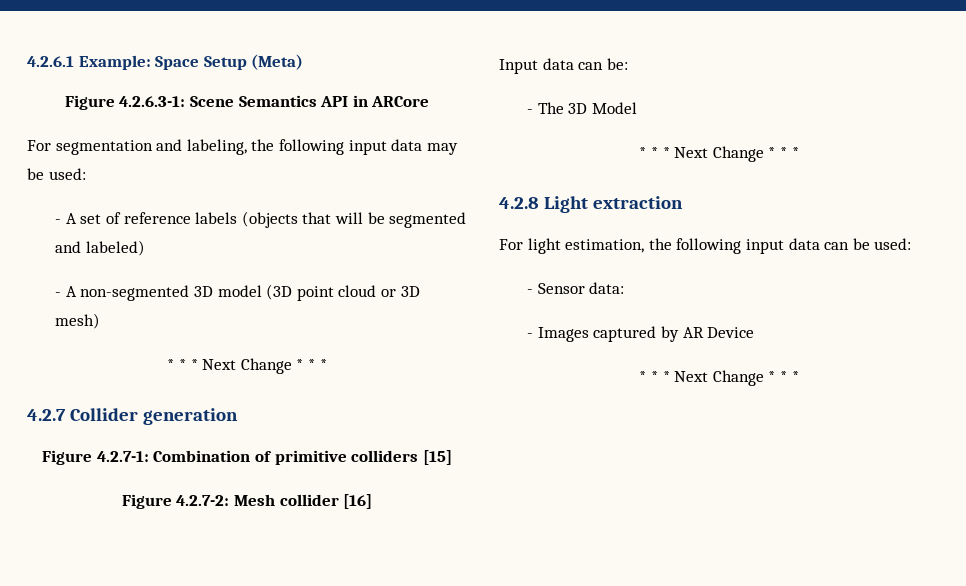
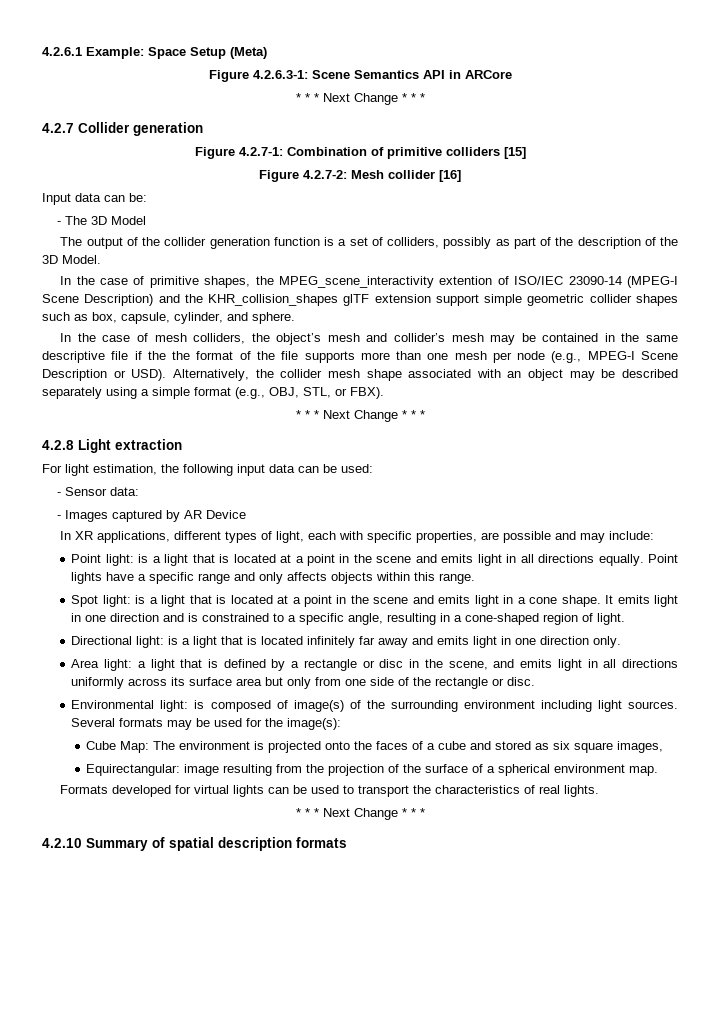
- For segmentation and labeling, the following input data may be used:
- - A set of reference labels (objects that will be segmented and labeled)
- - A non-segmented 3D model (3D point cloud or 3D mesh)
+ The output of the collider generation function is a set of colliders, possibly as part of the description of the 3D Model.
+ In the case of primitive shapes, the MPEG_scene_interactivity extention of ISO/IEC 23090-14 (MPEG-I Scene Description) and the KHR_collision_shapes glTF extension support simple geometric collider shapes such as box, capsule, cylinder, and sphere.
+ In the case of mesh colliders, the object’s mesh and collider’s mesh may be contained in the same descriptive file if the the format of the file supports more than one mesh per node (e.g., MPEG-I Scene Description or USD). Alternatively, the collider mesh shape associated with an object may be described separately using a simple format (e.g., OBJ, STL, or FBX).
  - Images captured by AR Device
+ In XR applications, different types of light, each with specific properties, are possible and may include:
+ Point light: is a light that is located at a point in the scene and emits light in all directions equally. Point lights have a specific range and only affects objects within this range.
+ Spot light: is a light that is located at a point in the scene and emits light in a cone shape. It emits light in one direction and is constrained to a specific angle, resulting in a cone-shaped region of light.
+ Directional light: is a light that is located infinitely far away and emits light in one direction only.
+ Area light: a light that is defined by a rectangle or disc in the scene, and emits light in all directions uniformly across its surface area but only from one side of the rectangle or disc.
+ Environmental light: is composed of image(s) of the surrounding environment including light sources. Several formats may be used for the image(s):
+ Cube Map: The environment is projected onto the faces of a cube and stored as six square images,
+ Equirectangular: image resulting from the projection of the surface of a spherical environment map.
+ Formats developed for virtual lights can be used to transport the characteristics of real lights.
  * * * Next Change * * *
+ 4.2.10 Summary of spatial description formats

